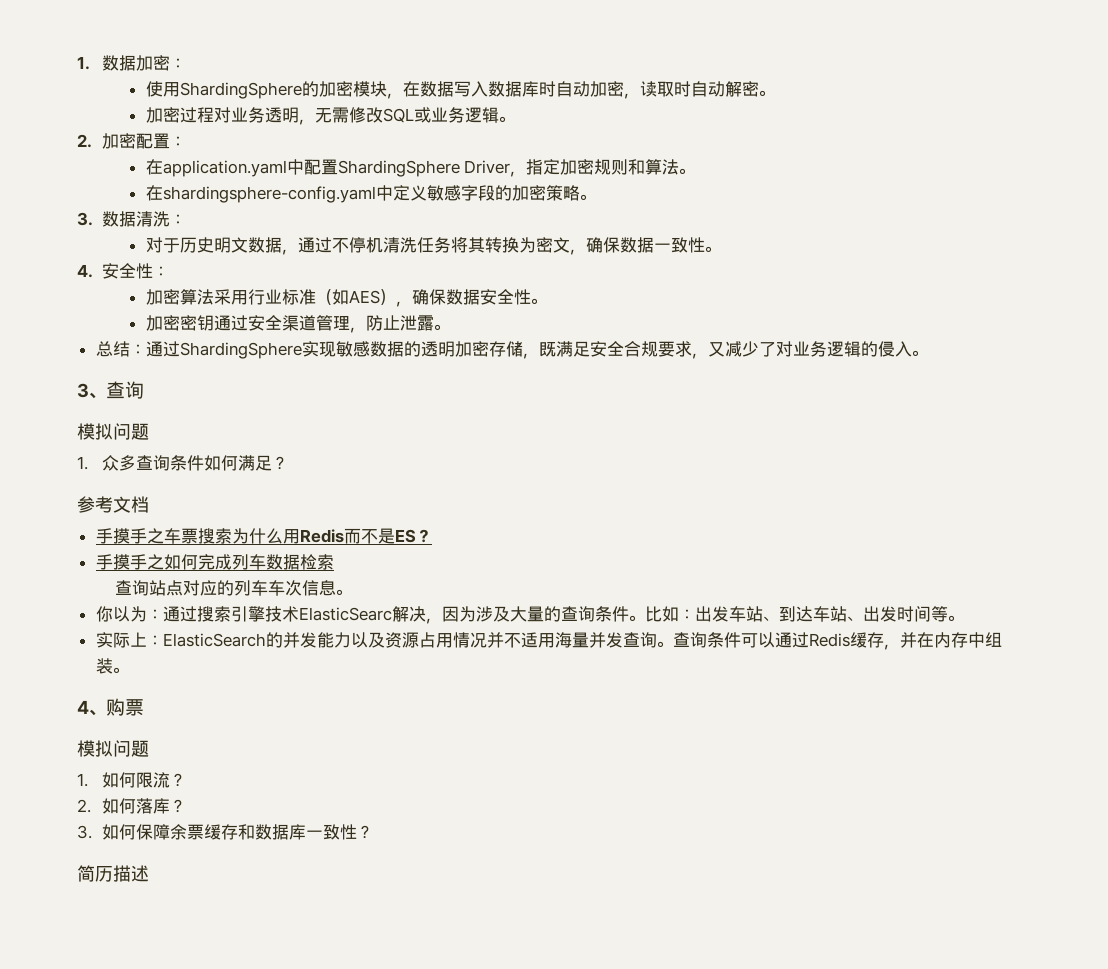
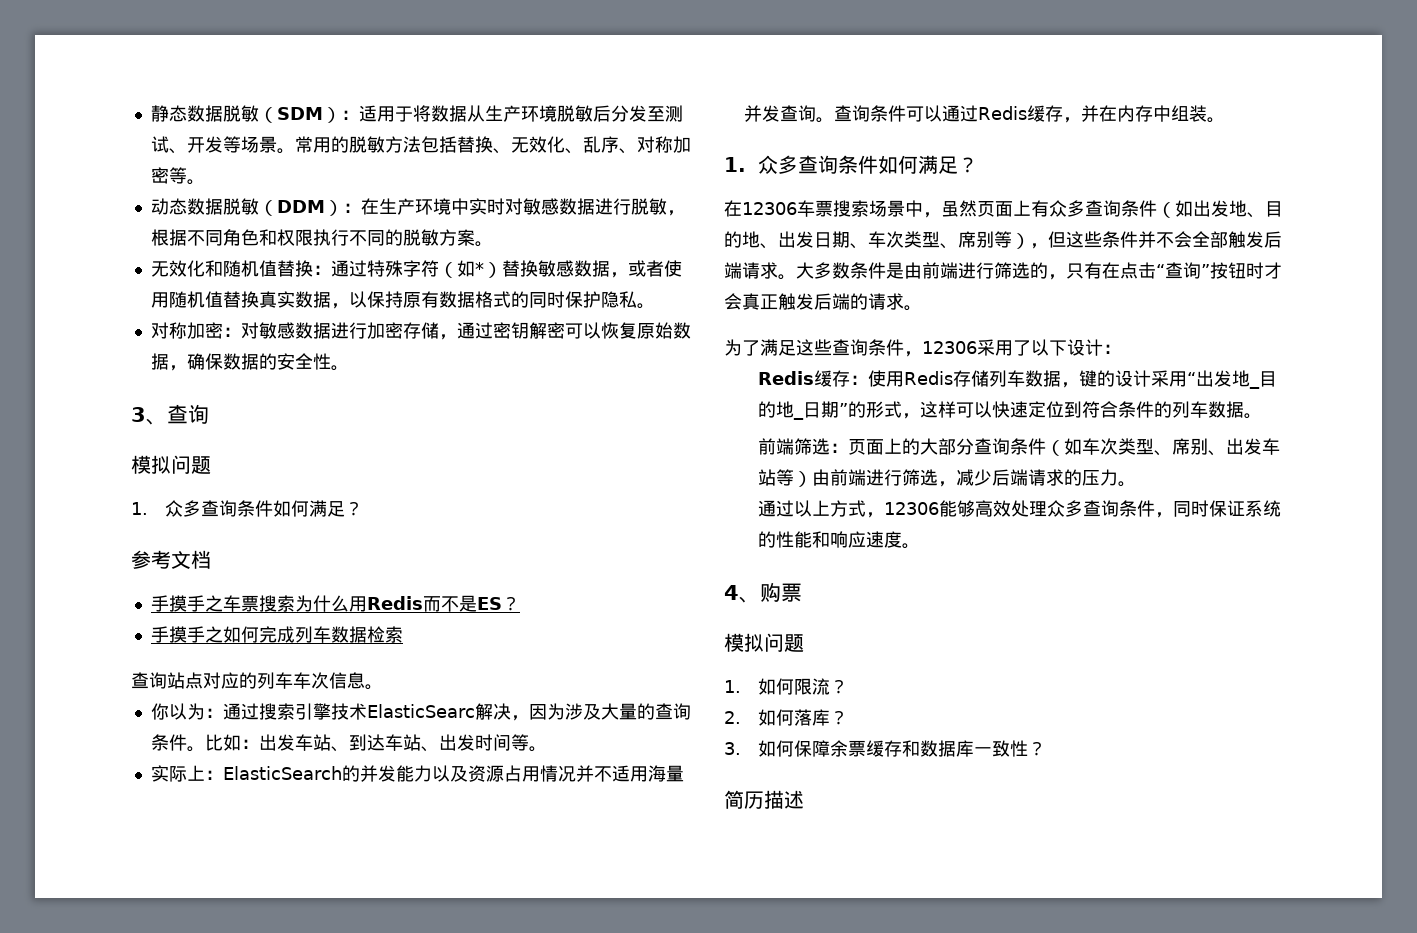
- 1.数据加密：
- 使用ShardingSphere的加密模块，在数据写入数据库时自动加密，读取时自动解密。
- 加密过程对业务透明，无需修改SQL或业务逻辑。
- 2.加密配置：
- 在application.yaml中配置ShardingSphere Driver，指定加密规则和算法。
- 在shardingsphere-config.yaml中定义敏感字段的加密策略。
- 3.数据清洗：
- 对于历史明文数据，通过不停机清洗任务将其转换为密文，确保数据一致性。
- 4.安全性：
- 加密算法采用行业标准（如AES），确保数据安全性。
- 加密密钥通过安全渠道管理，防止泄露。
- 总结：通过ShardingSphere实现敏感数据的透明加密存储，既满足安全合规要求，又减少了对业务逻辑的侵入。
+ 静态数据脱敏（SDM）：适用于将数据从生产环境脱敏后分发至测试、开发等场景。常用的脱敏方法包括替换、无效化、乱序、对称加密等。
+ 动态数据脱敏（DDM）：在生产环境中实时对敏感数据进行脱敏，根据不同角色和权限执行不同的脱敏方案。
+ 无效化和随机值替换：通过特殊字符（如*）替换敏感数据，或者使用随机值替换真实数据，以保持原有数据格式的同时保护隐私。
+ 对称加密：对敏感数据进行加密存储，通过密钥解密可以恢复原始数据，确保数据的安全性。
  查询条件可以通过Redis缓存，并在内存中组装。
+ 1.众多查询条件如何满足？
+ 在12306车票搜索场景中，虽然页面上有众多查询条件（如出发地、目的地、出发日期、车次类型、席别等），但这些条件并不会全部触发后端请求。大多数条件是由前端进行筛选的，只有在点击“查询”按钮时才会真正触发后端的请求。
+ 为了满足这些查询条件，12306采用了以下设计：
+ Redis缓存：使用Redis存储列车数据，键的设计采用“出发地_目的地_日期”的形式，这样可以快速定位到符合条件的列车数据。
+ 前端筛选：页面上的大部分查询条件（如车次类型、席别、出发车站等）由前端进行筛选，减少后端请求的压力。
+ 通过以上方式，12306能够高效处理众多查询条件，同时保证系统的性能和响应速度。

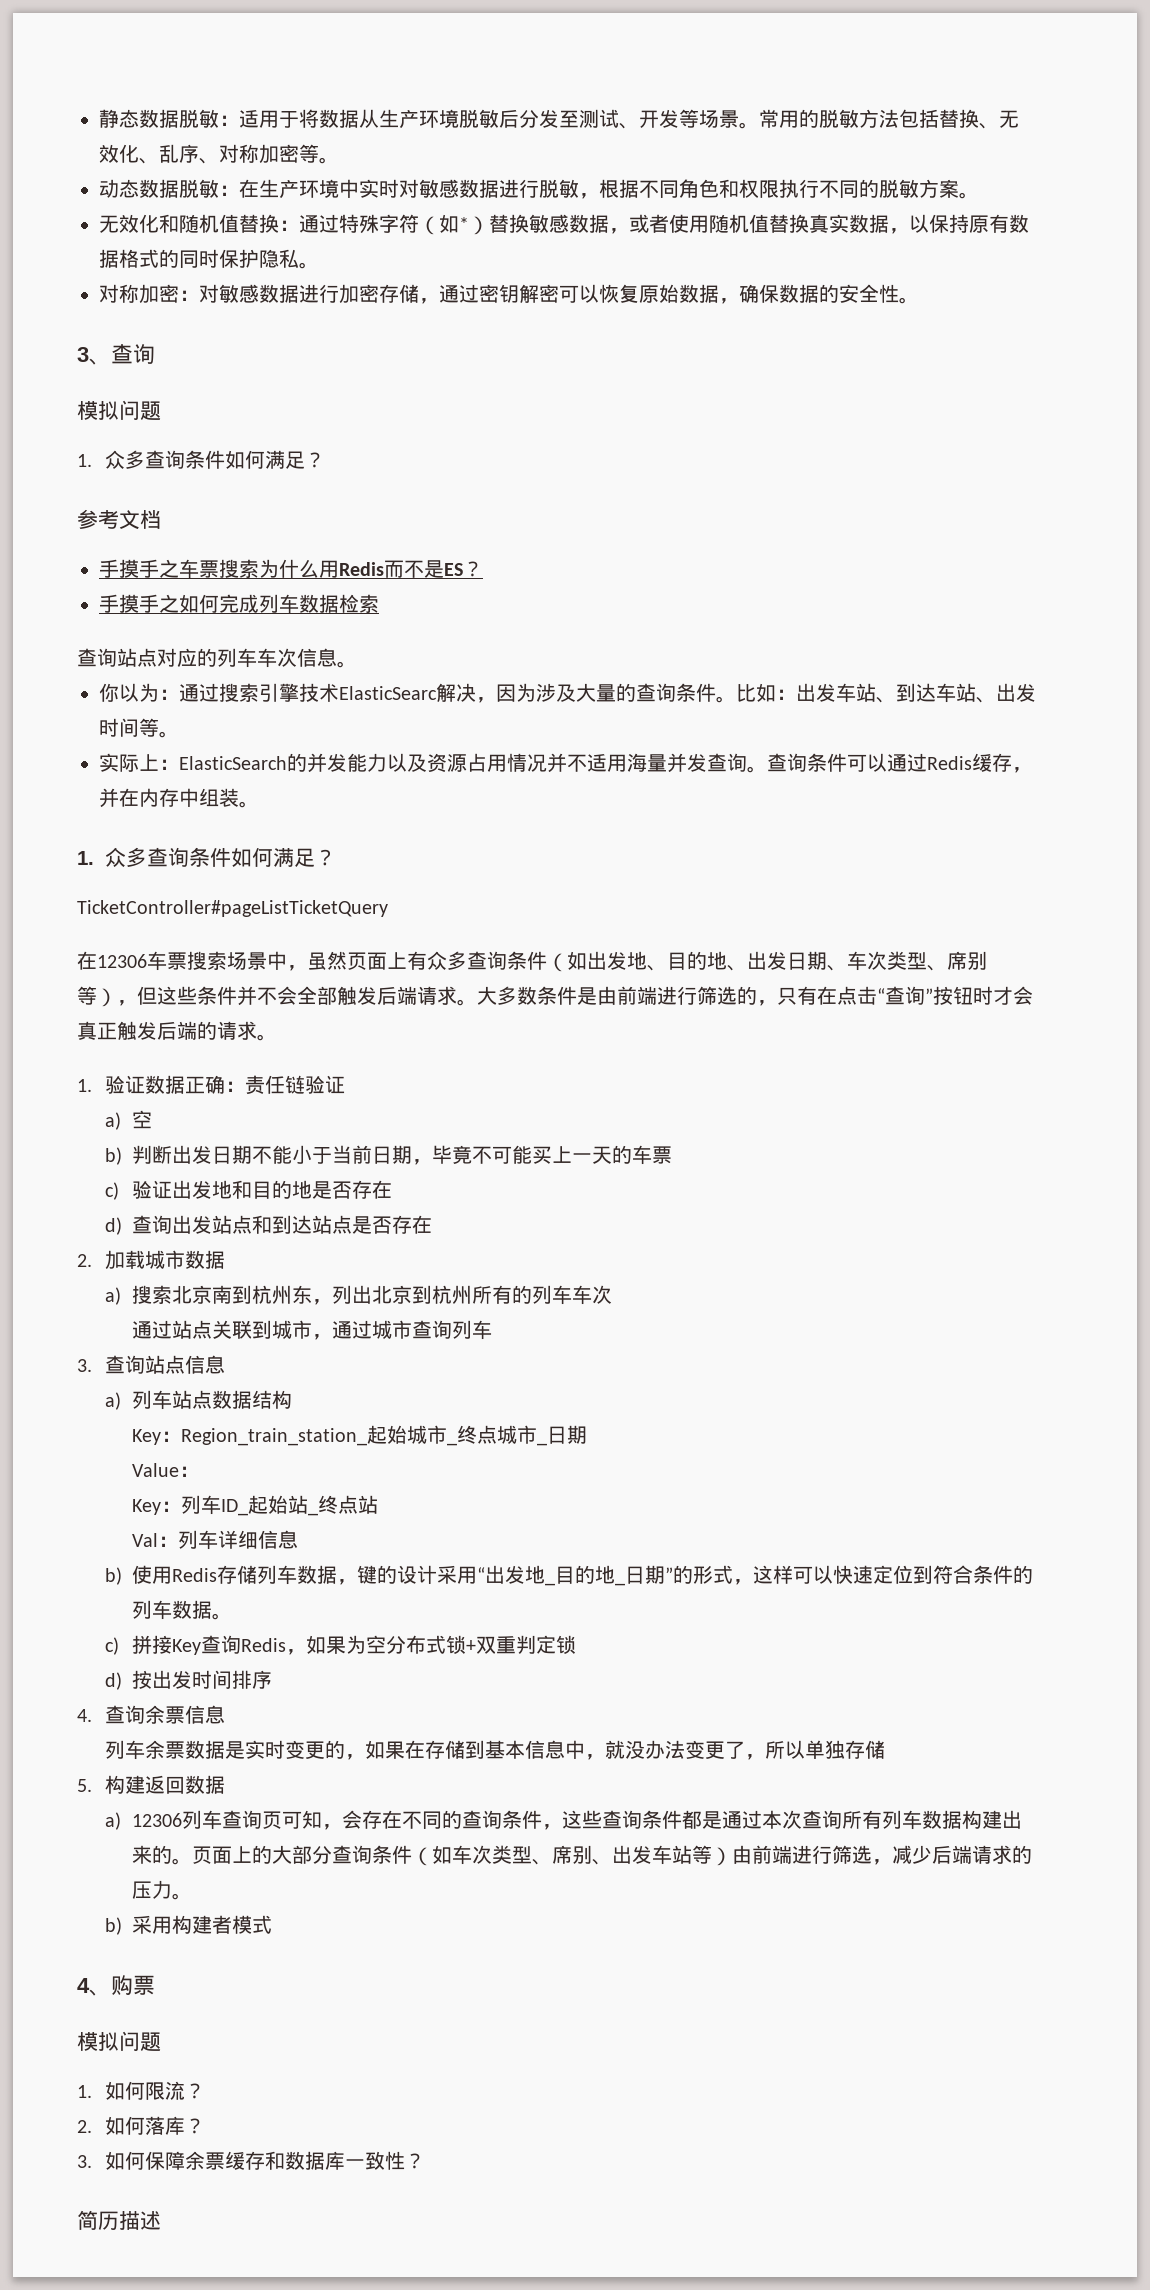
- 静态数据脱敏（SDM）：适用于将数据从生产环境脱敏后分发至测试、开发等场景。
+ 静态数据脱敏：适用于将数据从生产环境脱敏后分发至测试、开发等场景。
- 动态数据脱敏（DDM）：在生产环境中实时对敏感数据进行脱敏，根据不同角色和权限执行不同的脱敏方案。
+ 动态数据脱敏：在生产环境中实时对敏感数据进行脱敏，根据不同角色和权限执行不同的脱敏方案。
+ TicketController#pageListTicketQuery
- 为了满足这些查询条件，12306采用了以下设计：
- Redis缓存：使用Redis存储列车数据，键的设计采用“出发地_目的地_日期”的形式，这样可以快速定位到符合条件的列车数据。
+ 1.验证数据正确：责任链验证
+ a)空
+ b)判断出发日期不能小于当前日期，毕竟不可能买上一天的车票
+ c)验证出发地和目的地是否存在
+ d)查询出发站点和到达站点是否存在
+ 2.加载城市数据
+ a)搜索北京南到杭州东，列出北京到杭州所有的列车车次
+ 通过站点关联到城市，通过城市查询列车
+ 3.查询站点信息
+ a)列车站点数据结构
+ Key：Region_train_station_起始城市_终点城市_日期
+ Value：
+ Key：列车ID_起始站_终点站
+ Val：列车详细信息
+ b)使用Redis存储列车数据，键的设计采用“出发地_目的地_日期”的形式，这样可以快速定位到符合条件的列车数据。
- 前端筛选：页面上的大部分查询条件（如车次类型、席别、出发车站等）由前端进行筛选，减少后端请求的压力。
+ c)拼接Key查询Redis，如果为空分布式锁+双重判定锁
+ d)按出发时间排序
+ 4.查询余票信息
+ 列车余票数据是实时变更的，如果在存储到基本信息中，就没办法变更了，所以单独存储
+ 5.构建返回数据
+ a) 12306列车查询页可知，会存在不同的查询条件，这些查询条件都是通过本次查询所有列车数据构建出来的。页面上的大部分查询条件（如车次类型、席别、出发车站等）由前端进行筛选，减少后端请求的压力。
- 通过以上方式，12306能够高效处理众多查询条件，同时保证系统的性能和响应速度。
+ b)采用构建者模式

